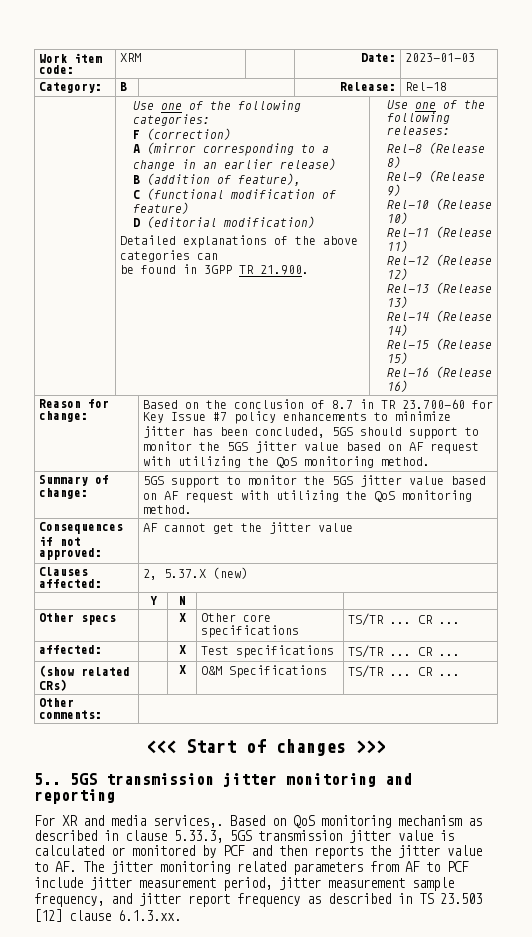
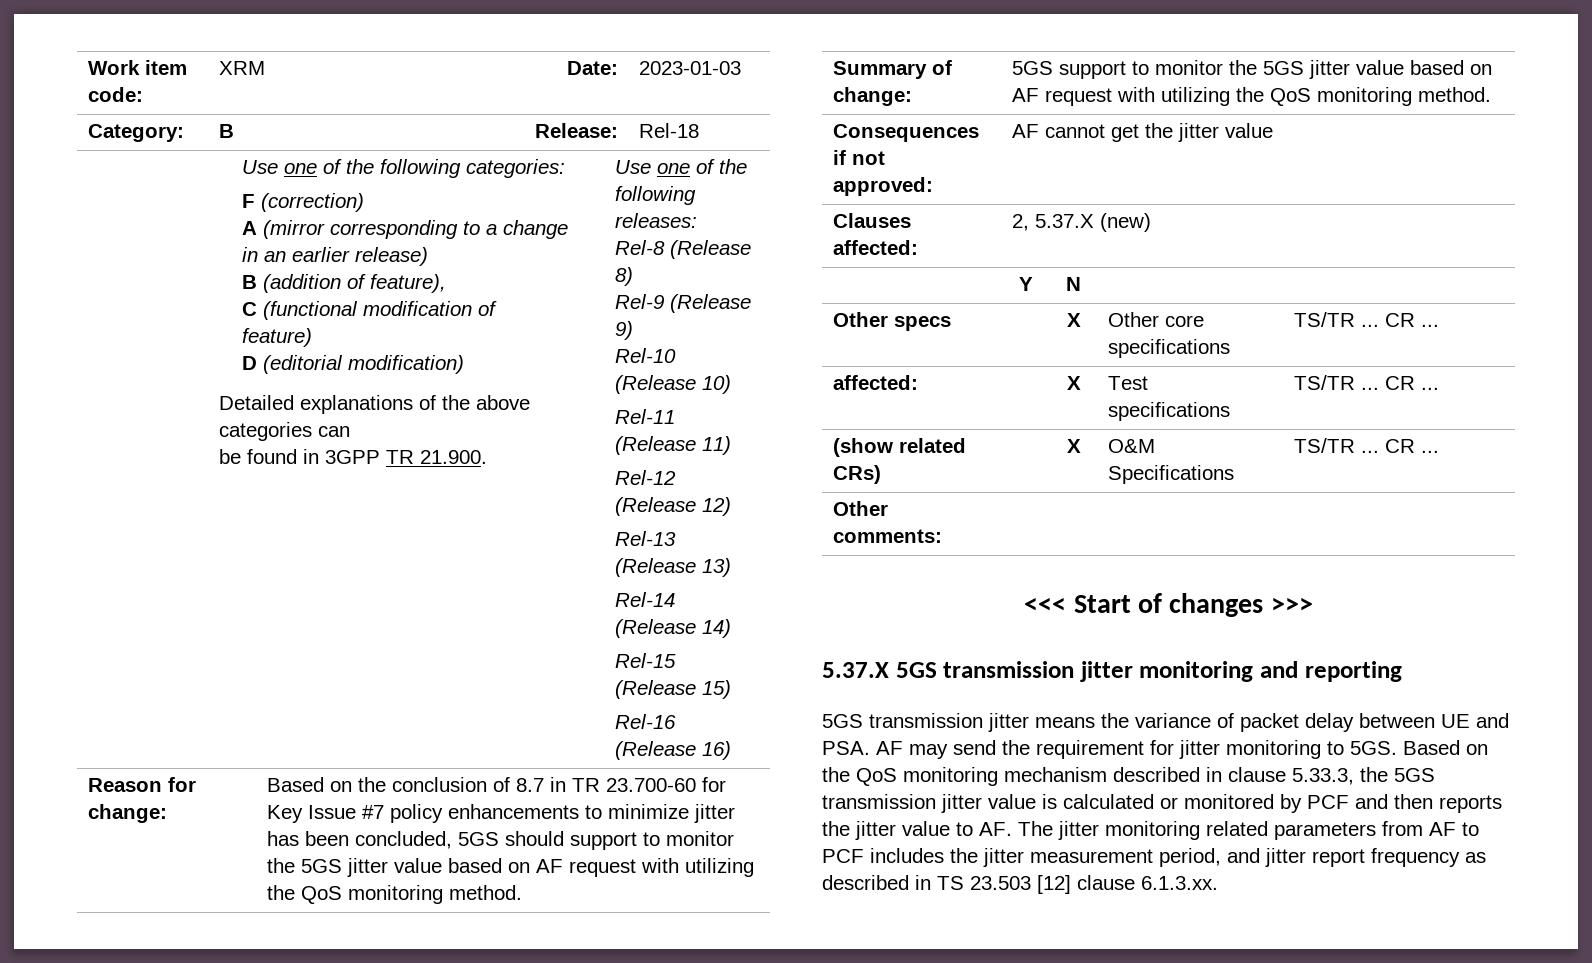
- 5.. 5GS transmission jitter monitoring and reporting
+ 5.37.X 5GS transmission jitter monitoring and reporting
- For XR and media services,. Based on QoS monitoring mechanism as described in clause 5.33.3, 5GS transmission jitter value is calculated or monitored by PCF and then reports the jitter value to AF. The jitter monitoring related parameters from AF to PCF include jitter measurement period, jitter measurement sample frequency, and jitter report frequency as described in TS 23.503 [12] clause 6.1.3.xx.
+ 5GS transmission jitter means the variance of packet delay between UE and PSA. AF may send the requirement for jitter monitoring to 5GS. Based on the QoS monitoring mechanism described in clause 5.33.3, the 5GS transmission jitter value is calculated or monitored by PCF and then reports the jitter value to AF. The jitter monitoring related parameters from AF to PCF includes the jitter measurement period, and jitter report frequency as described in TS 23.503 [12] clause 6.1.3.xx.

